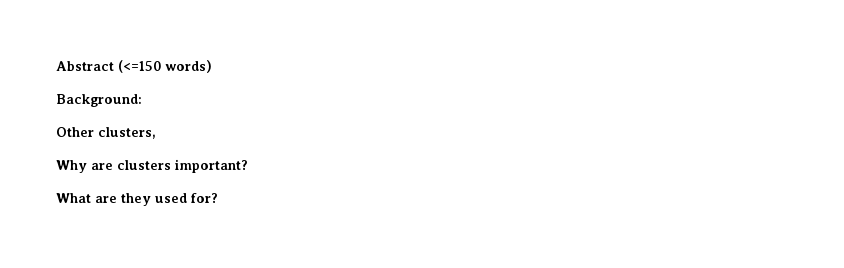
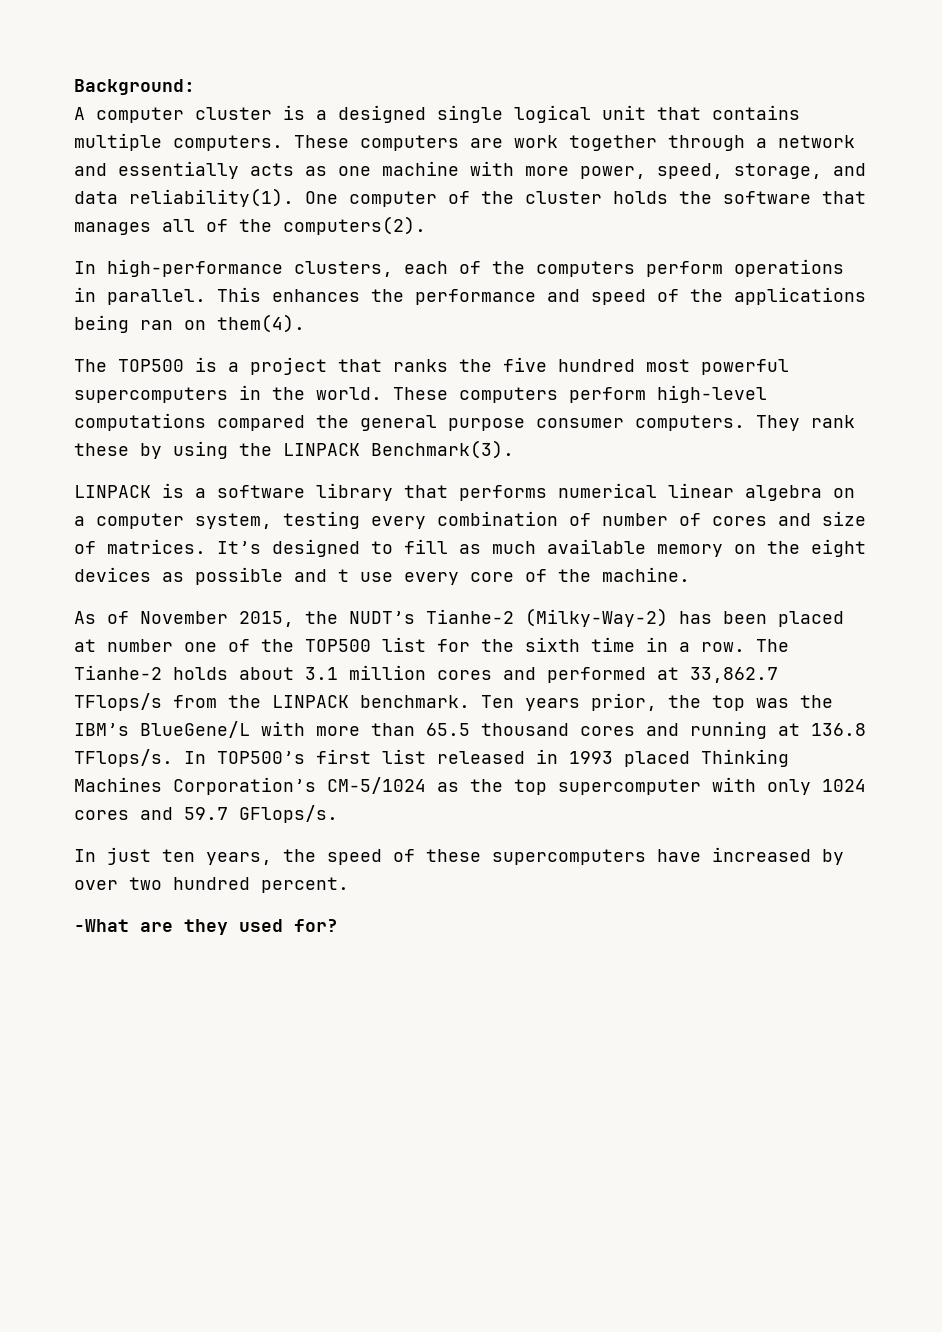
- Abstract (<=150 words)
  Background:
- Other clusters,
- Why are clusters important?
- What are they used for?
+ A computer cluster is a designed single logical unit that contains multiple computers. These computers are work together through a network and essentially acts as one machine with more power, speed, storage, and data reliability(1). One computer of the cluster holds the software that manages all of the computers(2).
+ In high-performance clusters, each of the computers perform operations in parallel. This enhances the performance and speed of the applications being ran on them(4).
+ The TOP500 is a project that ranks the five hundred most powerful supercomputers in the world. These computers perform high-level computations compared the general purpose consumer computers. They rank these by using the LINPACK Benchmark(3).
+ LINPACK is a software library that performs numerical linear algebra on a computer system, testing every combination of number of cores and size of matrices. It’s designed to fill as much available memory on the eight devices as possible and t use every core of the machine.
+ As of November 2015, the NUDT’s Tianhe-2 (Milky-Way-2) has been placed at number one of the TOP500 list for the sixth time in a row. The Tianhe-2 holds about 3.1 million cores and performed at 33,862.7 TFlops/s from the LINPACK benchmark. Ten years prior, the top was the IBM’s BlueGene/L with more than 65.5 thousand cores and running at 136.8 TFlops/s. In TOP500’s first list released in 1993 placed Thinking Machines Corporation’s CM-5/1024 as the top supercomputer with only 1024 cores and 59.7 GFlops/s.
+ In just ten years, the speed of these supercomputers have increased by over two hundred percent.
+ -What are they used for?

